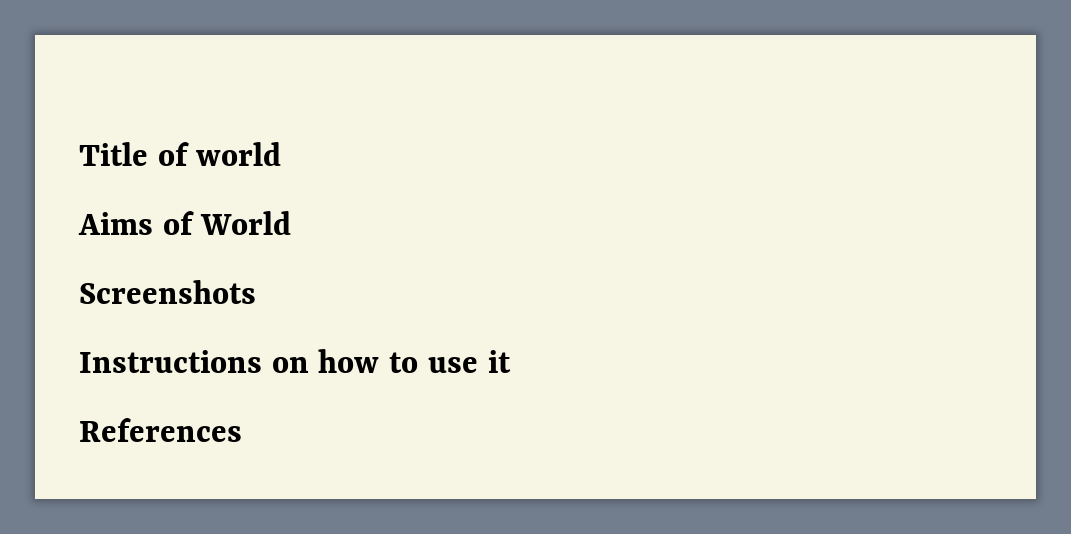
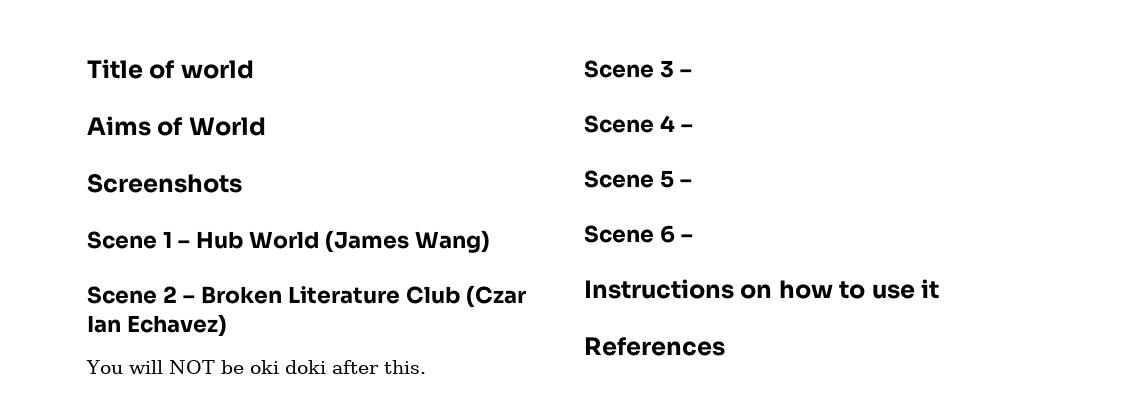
+ Scene 1 – Hub World (James Wang)
+ Scene 2 – Broken Literature Club (Czar Ian Echavez)
+ You will NOT be oki doki after this.
+ Scene 3 –
+ Scene 4 –
+ Scene 5 –
+ Scene 6 –

